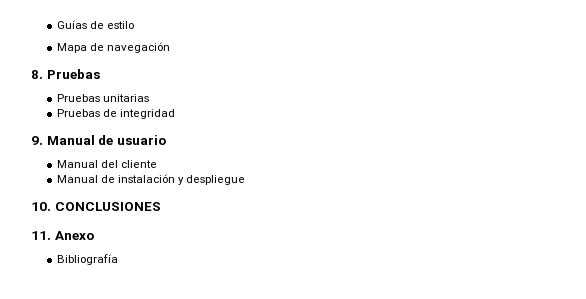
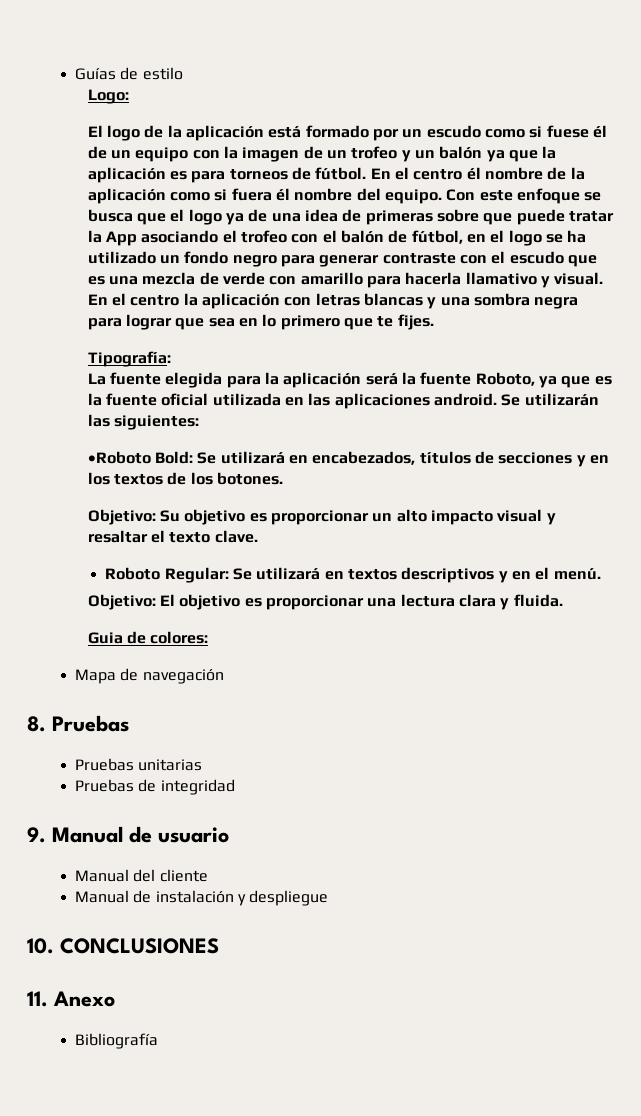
+ Logo:
+ El logo de la aplicación está formado por un escudo como si fuese él de un equipo con la imagen de un trofeo y un balón ya que la aplicación es para torneos de fútbol. En el centro él nombre de la aplicación como si fuera él nombre del equipo. Con este enfoque se busca que el logo ya de una idea de primeras sobre que puede tratar la App asociando el trofeo con el balón de fútbol, en el logo se ha utilizado un fondo negro para generar contraste con el escudo que es una mezcla de verde con amarillo para hacerla llamativo y visual. En el centro la aplicación con letras blancas y una sombra negra para lograr que sea en lo primero que te fijes.
+ Tipografía:
+ La fuente elegida para la aplicación será la fuente Roboto, ya que es la fuente oficial utilizada en las aplicaciones android. Se utilizarán las siguientes:
+ •Roboto Bold: Se utilizará en encabezados, títulos de secciones y en los textos de los botones.
+ Objetivo: Su objetivo es proporcionar un alto impacto visual y resaltar el texto clave.
+ Roboto Regular: Se utilizará en textos descriptivos y en el menú.
+ Objetivo: El objetivo es proporcionar una lectura clara y fluida.
+ Guia de colores:

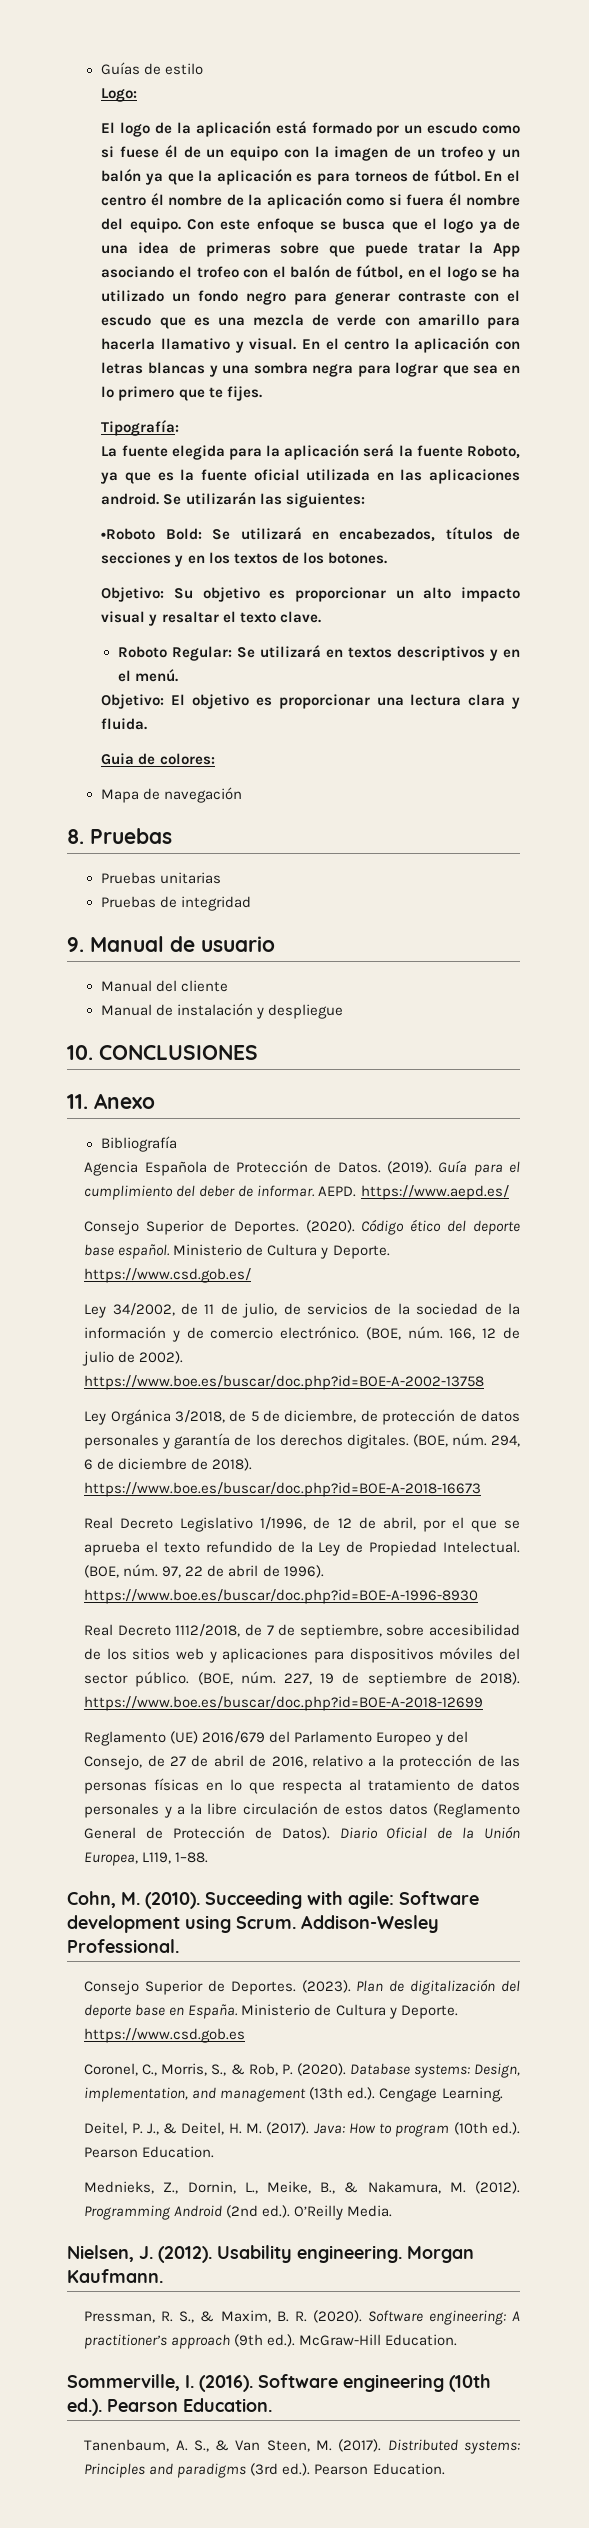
+ Agencia Española de Protección de Datos. (2019). Guía para el cumplimiento del deber de informar. AEPD. https://www.aepd.es/
+ Consejo Superior de Deportes. (2020). Código ético del deporte base español. Ministerio de Cultura y Deporte. https://www.csd.gob.es/
+ Ley 34/2002, de 11 de julio, de servicios de la sociedad de la información y de comercio electrónico. (BOE, núm. 166, 12 de julio de 2002). https://www.boe.es/buscar/doc.php?id=BOE-A-2002-13758
+ Ley Orgánica 3/2018, de 5 de diciembre, de protección de datos personales y garantía de los derechos digitales. (BOE, núm. 294, 6 de diciembre de 2018). https://www.boe.es/buscar/doc.php?id=BOE-A-2018-16673
+ Real Decreto Legislativo 1/1996, de 12 de abril, por el que se aprueba el texto refundido de la Ley de Propiedad Intelectual. (BOE, núm. 97, 22 de abril de 1996). https://www.boe.es/buscar/doc.php?id=BOE-A-1996-8930
+ Real Decreto 1112/2018, de 7 de septiembre, sobre accesibilidad de los sitios web y aplicaciones para dispositivos móviles del sector público. (BOE, núm. 227, 19 de septiembre de 2018). https://www.boe.es/buscar/doc.php?id=BOE-A-2018-12699
+ Reglamento (UE) 2016/679 del Parlamento Europeo y del Consejo, de 27 de abril de 2016, relativo a la protección de las personas físicas en lo que respecta al tratamiento de datos personales y a la libre circulación de estos datos (Reglamento General de Protección de Datos). Diario Oficial de la Unión Europea, L119, 1–88.
+ Cohn, M. (2010). Succeeding with agile: Software development using Scrum. Addison-Wesley Professional.
+ Consejo Superior de Deportes. (2023). Plan de digitalización del deporte base en España. Ministerio de Cultura y Deporte. https://www.csd.gob.es
+ Coronel, C., Morris, S., & Rob, P. (2020). Database systems: Design, implementation, and management (13th ed.). Cengage Learning.
+ Deitel, P. J., & Deitel, H. M. (2017). Java: How to program (10th ed.). Pearson Education.
+ Mednieks, Z., Dornin, L., Meike, B., & Nakamura, M. (2012). Programming Android (2nd ed.). O’Reilly Media.
+ Nielsen, J. (2012). Usability engineering. Morgan Kaufmann.
+ Pressman, R. S., & Maxim, B. R. (2020). Software engineering: A practitioner’s approach (9th ed.). McGraw-Hill Education.
+ Sommerville, I. (2016). Software engineering (10th ed.). Pearson Education.
+ Tanenbaum, A. S., & Van Steen, M. (2017). Distributed systems: Principles and paradigms (3rd ed.). Pearson Education.

